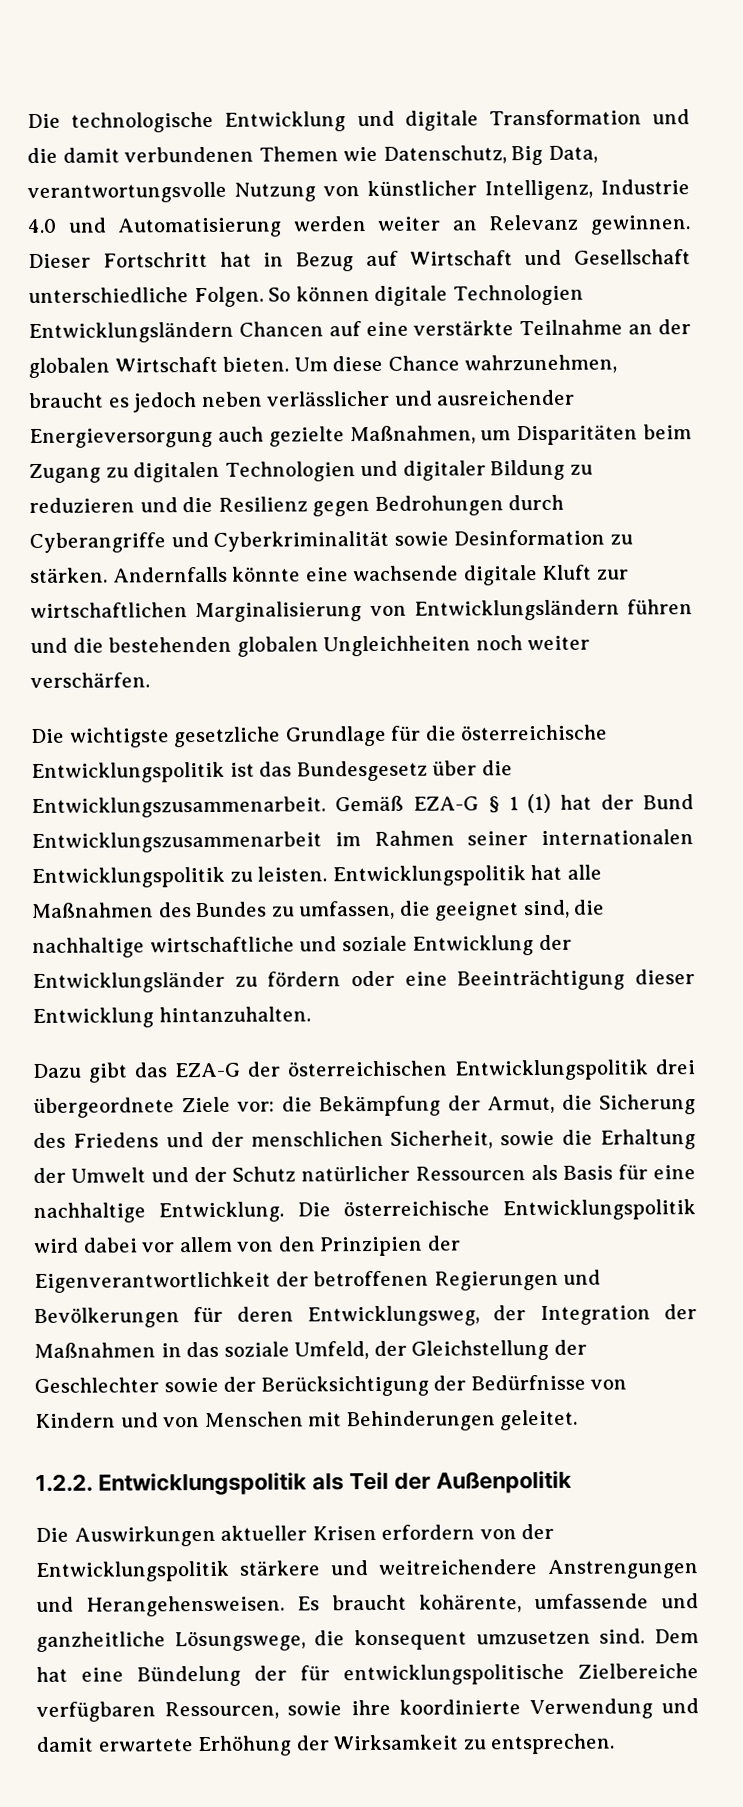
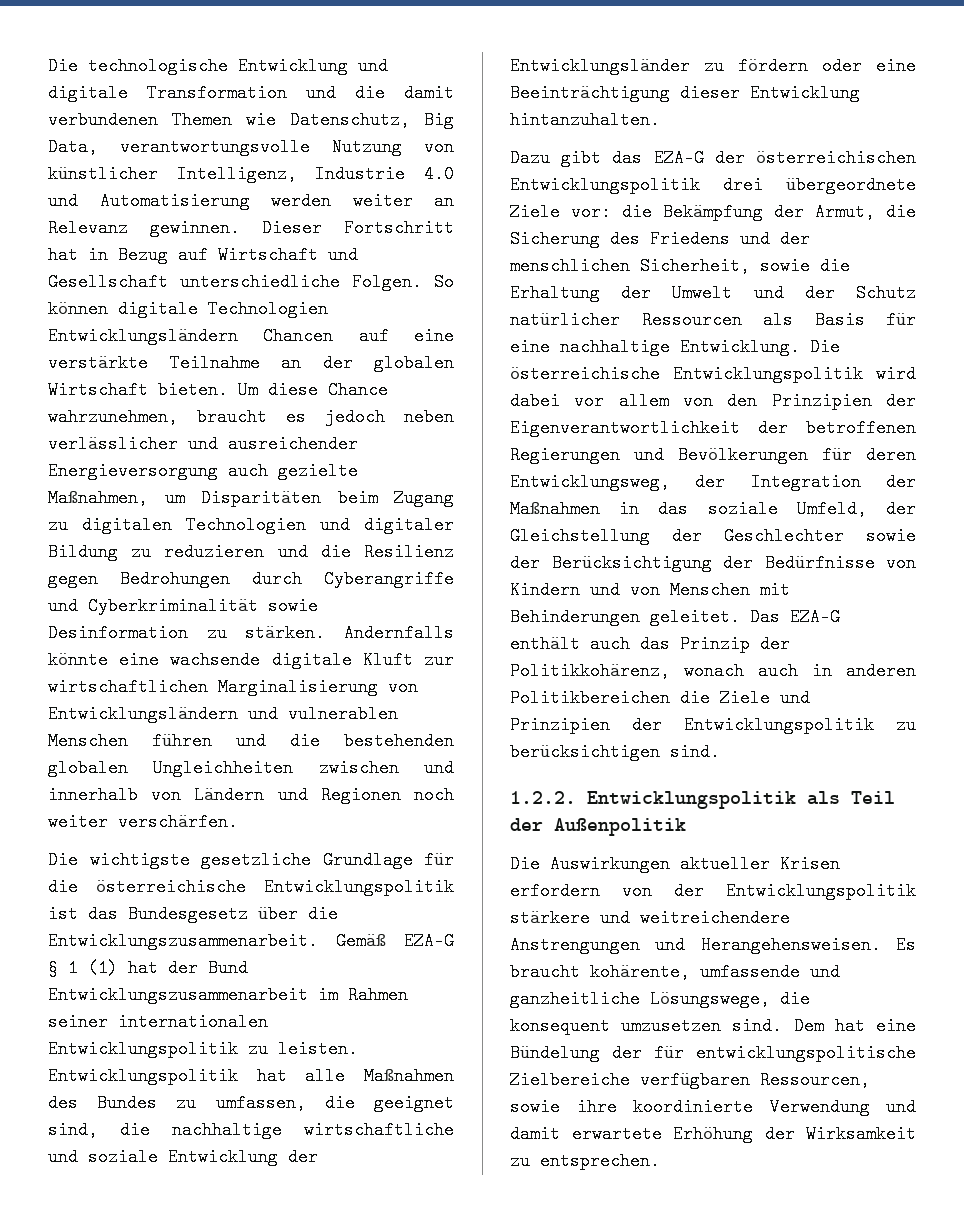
- Andernfalls könnte eine wachsende digitale Kluft zur wirtschaftlichen Marginalisierung von Entwicklungsländern führen und die bestehenden globalen Ungleichheiten noch weiter verschärfen.
+ Andernfalls könnte eine wachsende digitale Kluft zur wirtschaftlichen Marginalisierung von Entwicklungsländern und vulnerablen Menschen führen und die bestehenden globalen Ungleichheiten zwischen und innerhalb von Ländern und Regionen noch weiter verschärfen.
+ Das EZA-G enthält auch das Prinzip der Politikkohärenz, wonach auch in anderen Politikbereichen die Ziele und Prinzipien der Entwicklungspolitik zu berücksichtigen sind.

